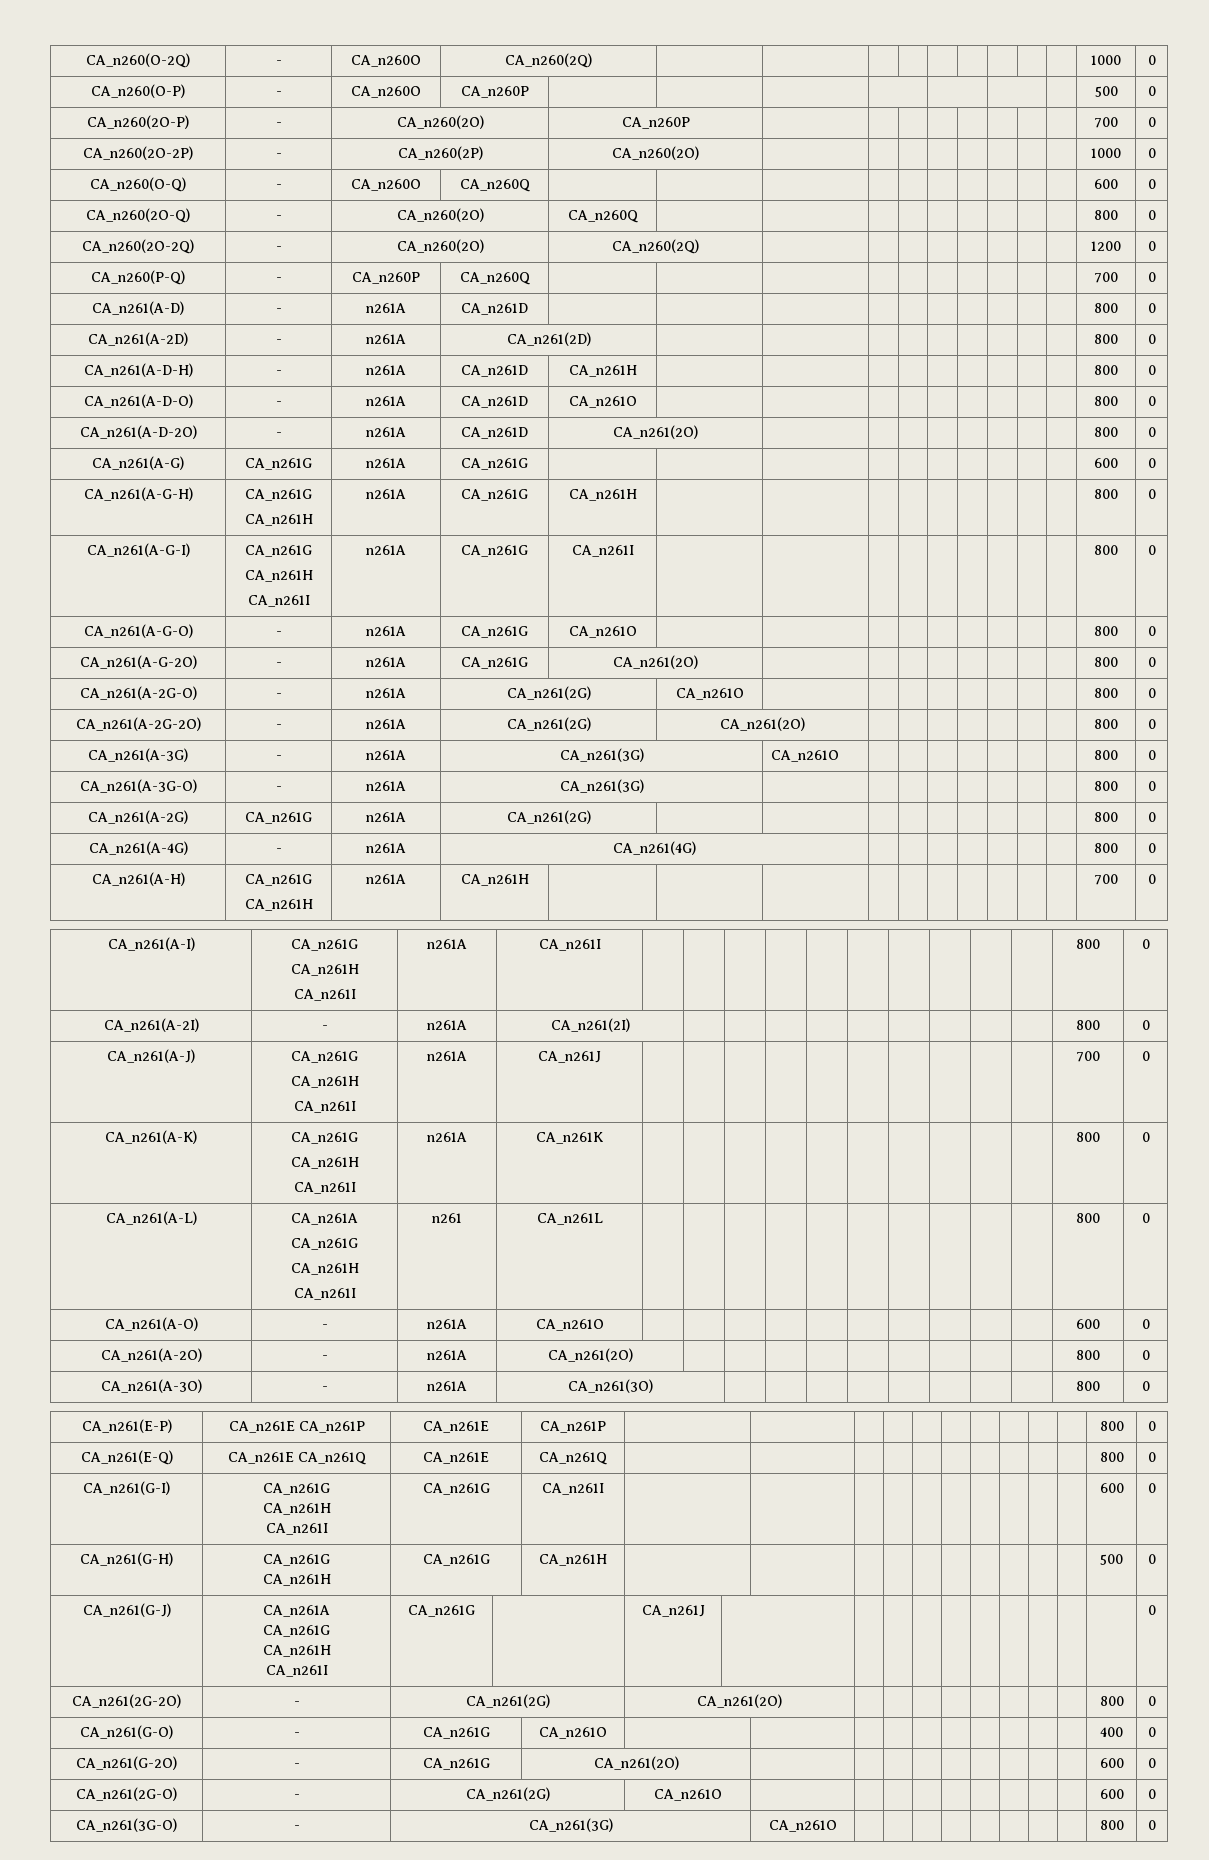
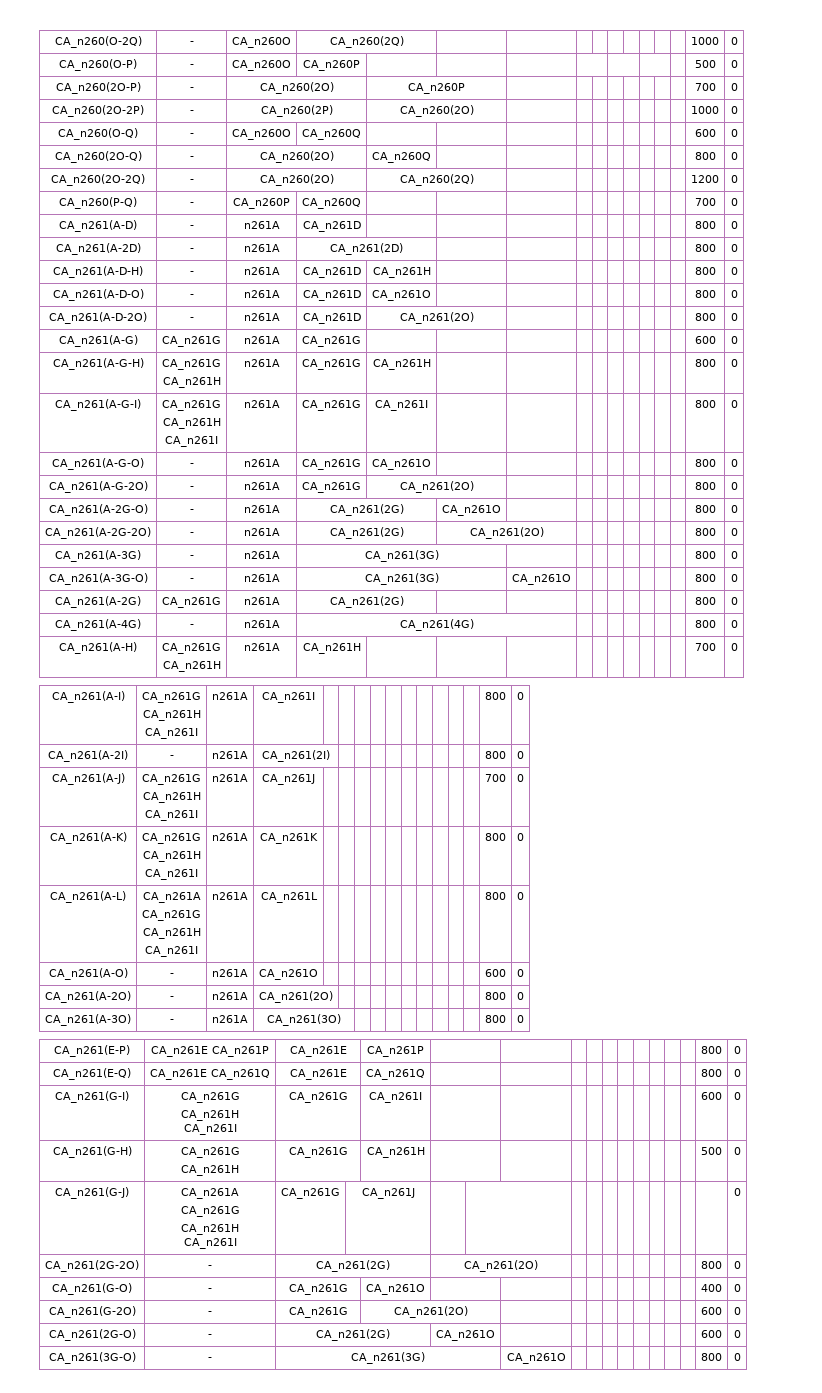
- CA_n261(A-3G) | - | n261A | CA_n261(3G) | CA_n261O | | | | | | | | 800 | 0
+ CA_n261(A-3G) | - | n261A | CA_n261(3G) | | | | | | | | | 800 | 0
- CA_n261(A-3G-O) | - | n261A | CA_n261(3G) | | | | | | | | | 800 | 0
+ CA_n261(A-3G-O) | - | n261A | CA_n261(3G) | CA_n261O | | | | | | | | 800 | 0
  CA_n261(A-L) | CA_n261A
  CA_n261G
  CA_n261H
- CA_n261I | n261 | CA_n261L | | | | | | | | | | | 800 | 0
+ CA_n261I | n261A | CA_n261L | | | | | | | | | | | 800 | 0
  CA_n261(G-J) | CA_n261A
  CA_n261G
  CA_n261H
- CA_n261I | CA_n261G | | CA_n261J | | | | | | | | | | | 0
+ CA_n261I | CA_n261G | CA_n261J | | | | | | | | | | | | 0

